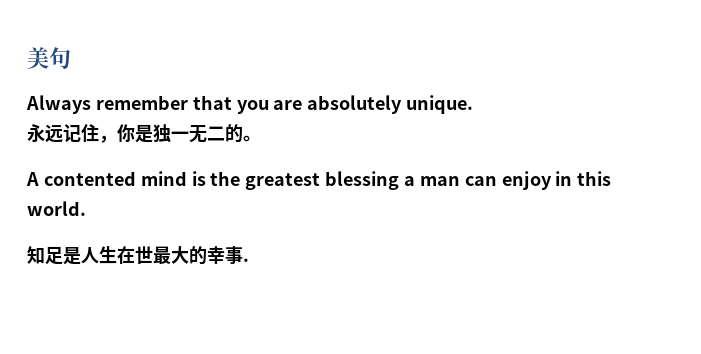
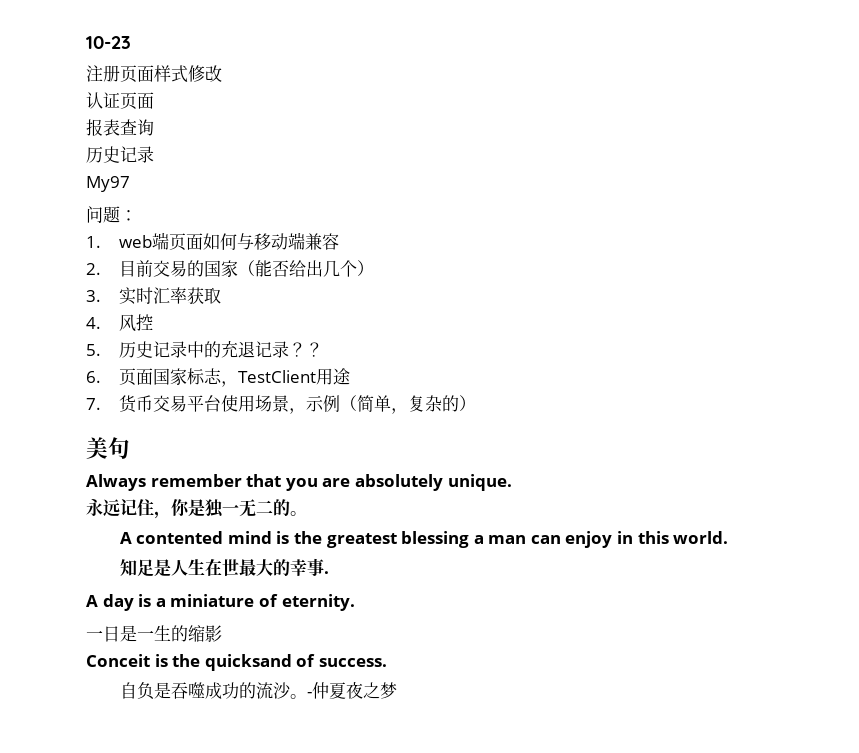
+ 10-23
+ 注册页面样式修改
+ 认证页面
+ 报表查询
+ 历史记录
+ My97
+ 问题：
+ 1. web端页面如何与移动端兼容
+ 2.目前交易的国家（能否给出几个）
+ 3.实时汇率获取
+ 4.风控
+ 5.历史记录中的充退记录？？
+ 6.页面国家标志，TestClient用途
+ 7.货币交易平台使用场景，示例（简单，复杂的）
+ A day is a miniature of eternity.
+ 一日是一生的缩影
+ Conceit is the quicksand of success.
+ 自负是吞噬成功的流沙。-仲夏夜之梦

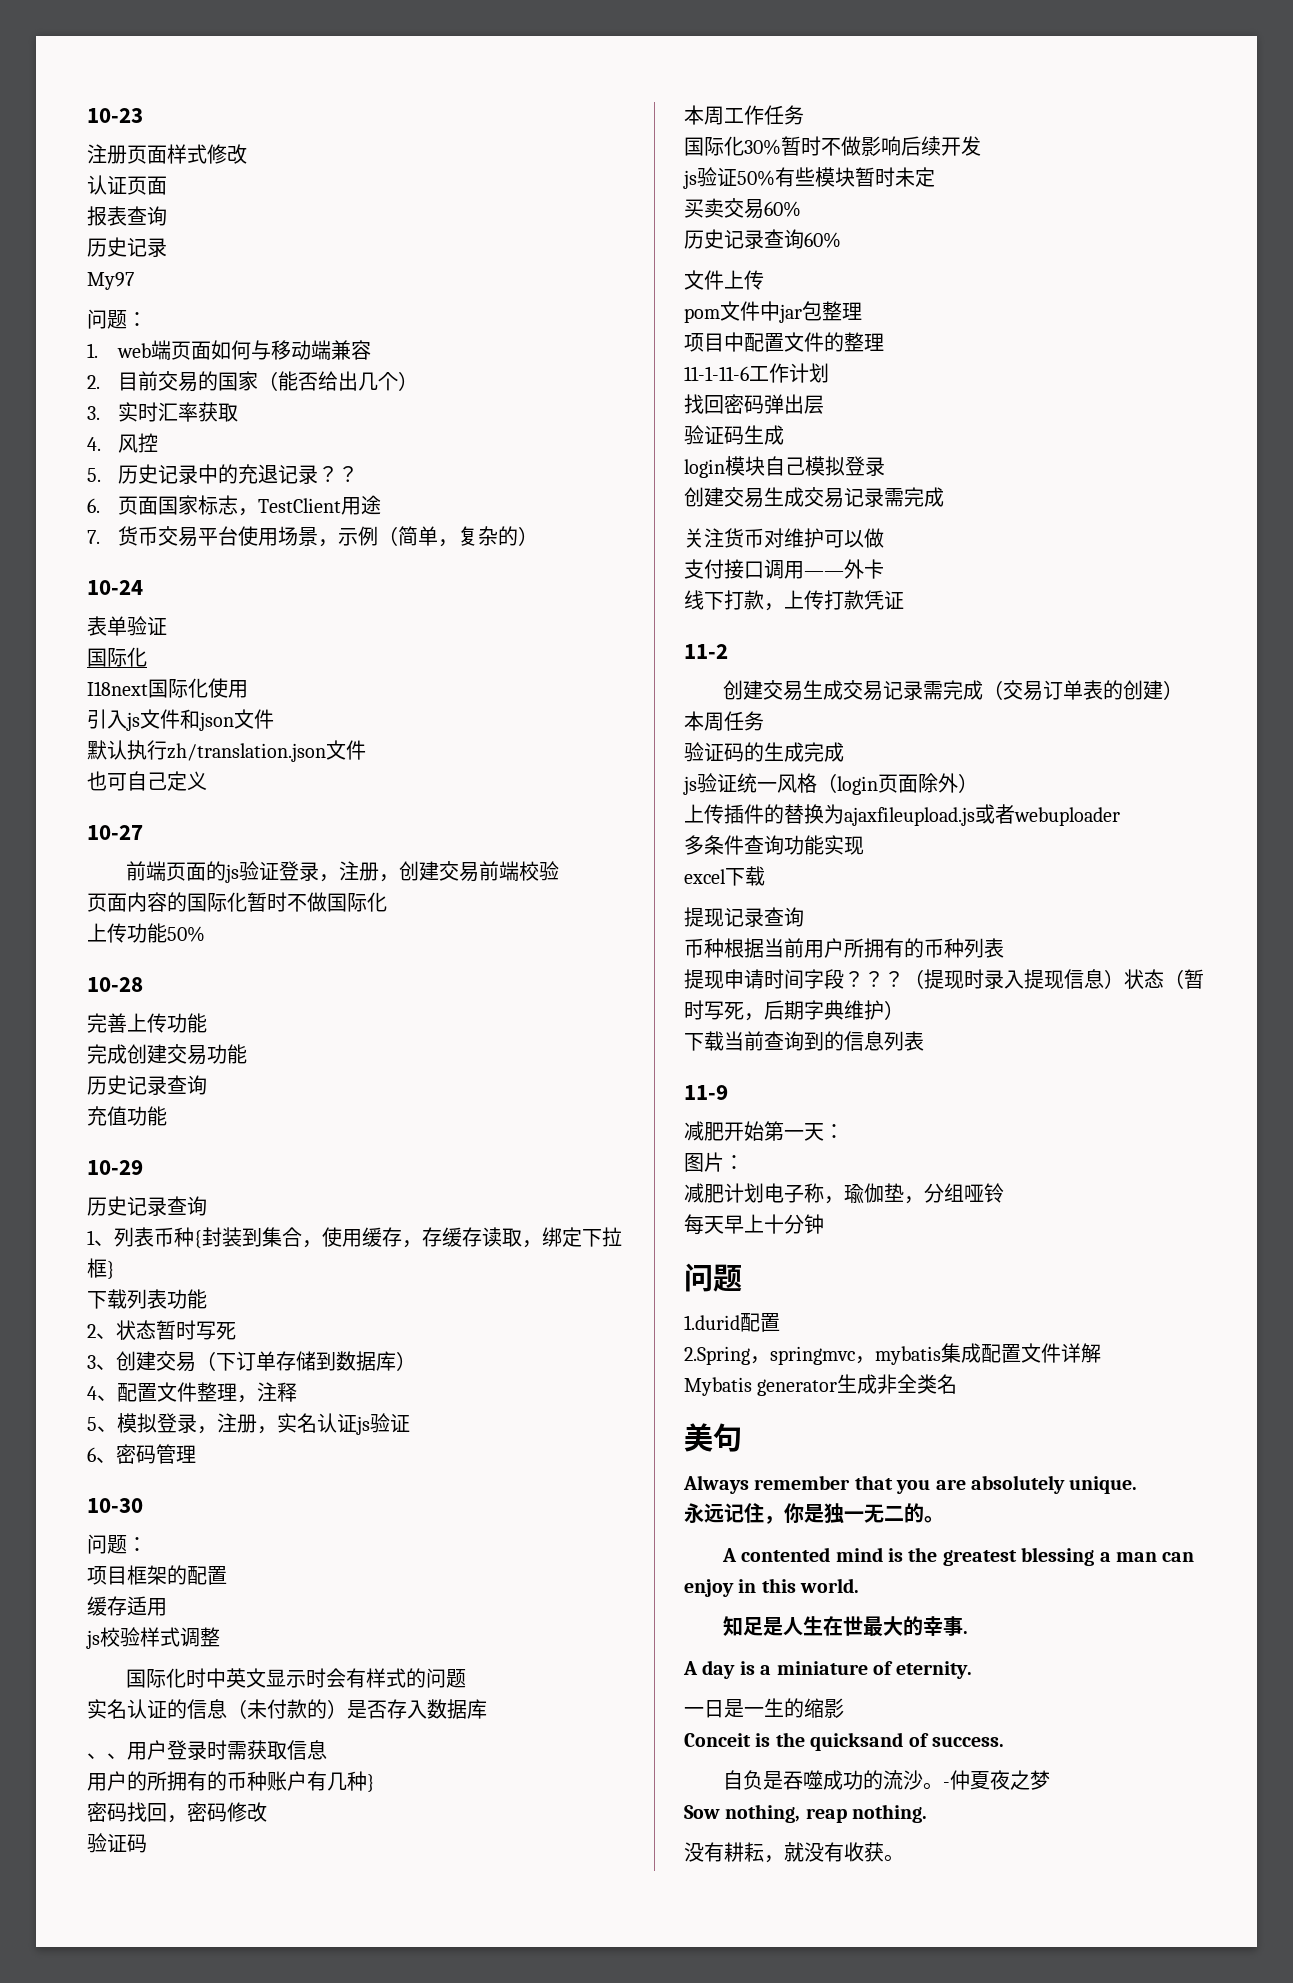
+ 10-24
+ 表单验证
+ 国际化
+ I18next国际化使用
+ 引入js文件和json文件
+ 默认执行zh/translation.json文件
+ 也可自己定义
+ 10-27
+ 前端页面的js验证登录，注册，创建交易前端校验
+ 页面内容的国际化暂时不做国际化
+ 上传功能50%
+ 10-28
+ 完善上传功能
+ 完成创建交易功能
+ 历史记录查询
+ 充值功能
+ 10-29
+ 历史记录查询
+ 1、列表币种{封装到集合，使用缓存，存缓存读取，绑定下拉框}
+ 下载列表功能
+ 2、状态暂时写死
+ 3、创建交易（下订单存储到数据库）
+ 4、配置文件整理，注释
+ 5、模拟登录，注册，实名认证js验证
+ 6、密码管理
+ 10-30
+ 问题：
+ 项目框架的配置
+ 缓存适用
+ js校验样式调整
+ 国际化时中英文显示时会有样式的问题
+ 实名认证的信息（未付款的）是否存入数据库
+ 、、用户登录时需获取信息
+ 用户的所拥有的币种账户有几种}
+ 密码找回，密码修改
+ 验证码
+ 本周工作任务
+ 国际化30%暂时不做影响后续开发
+ js验证50%有些模块暂时未定
+ 买卖交易60%
+ 历史记录查询60%
+ 文件上传
+ pom文件中jar包整理
+ 项目中配置文件的整理
+ 11-1-11-6工作计划
+ 找回密码弹出层
+ 验证码生成
+ login模块自己模拟登录
+ 创建交易生成交易记录需完成
+ 关注货币对维护可以做
+ 支付接口调用——外卡
+ 线下打款，上传打款凭证
+ 11-2
+ 创建交易生成交易记录需完成（交易订单表的创建）
+ 本周任务
+ 验证码的生成完成
+ js验证统一风格（login页面除外）
+ 上传插件的替换为ajaxfileupload.js或者webuploader
+ 多条件查询功能实现
+ excel下载
+ 提现记录查询
+ 币种根据当前用户所拥有的币种列表
+ 提现申请时间字段？？？（提现时录入提现信息）状态（暂时写死，后期字典维护）
+ 下载当前查询到的信息列表
+ 11-9
+ 减肥开始第一天：
+ 图片：
+ 减肥计划电子称，瑜伽垫，分组哑铃
+ 每天早上十分钟
+ 问题
+ 1.durid配置
+ 2.Spring，springmvc，mybatis集成配置文件详解
+ Mybatis generator生成非全类名
+ Sow nothing, reap nothing.
+ 没有耕耘，就没有收获。

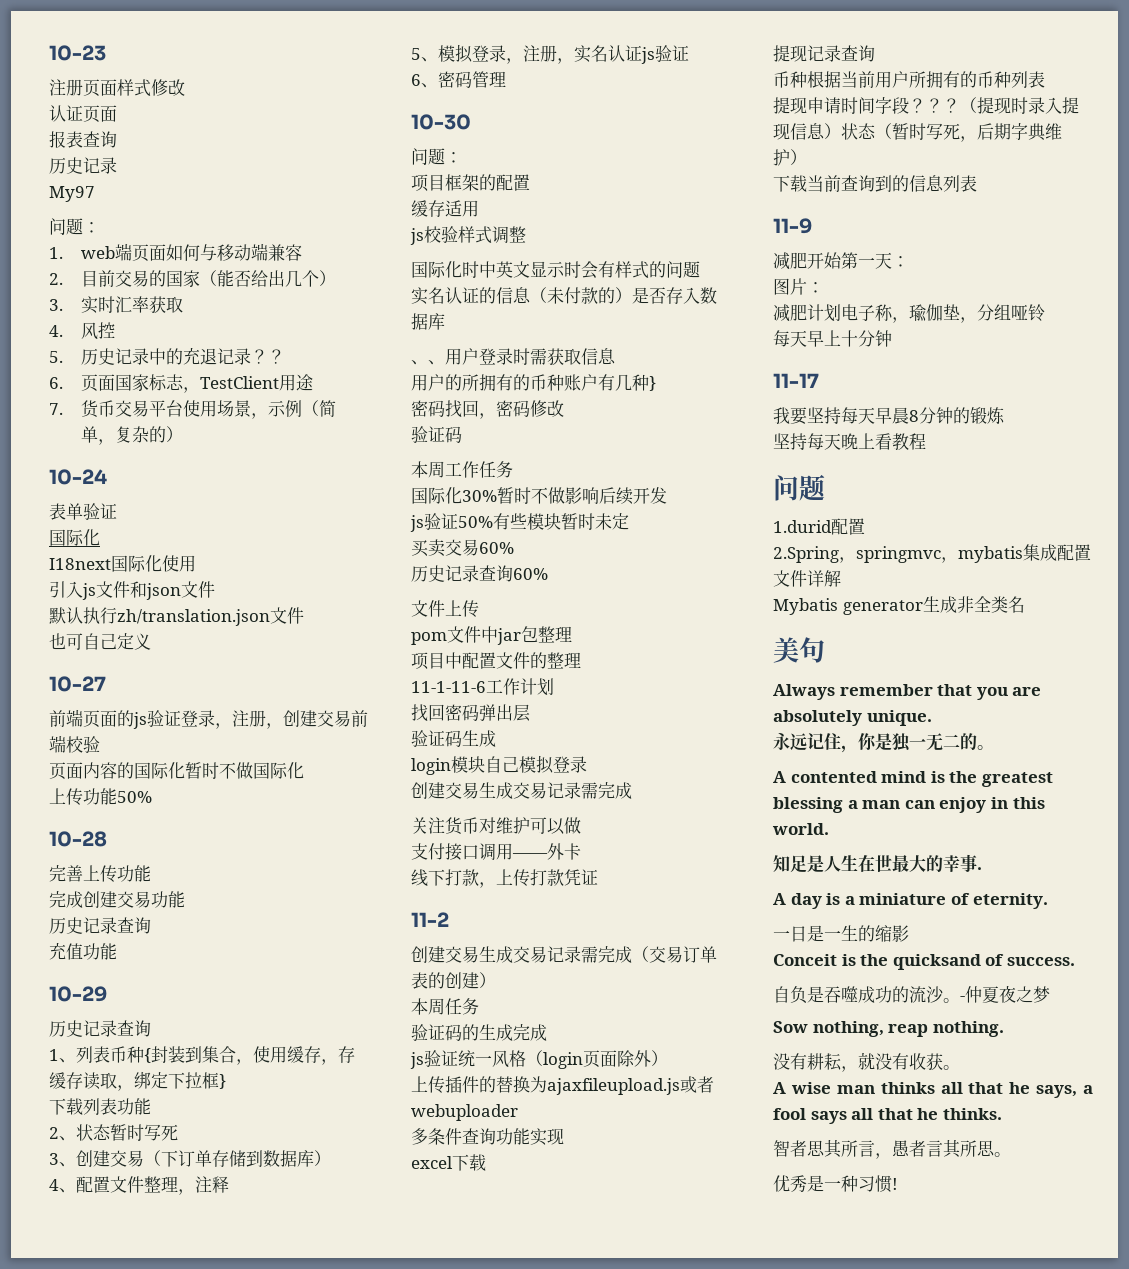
+ 11-17
+ 我要坚持每天早晨8分钟的锻炼
+ 坚持每天晚上看教程
+ A wise man thinks all that he says, a fool says all that he thinks.
+ 智者思其所言，愚者言其所思。
+ 优秀是一种习惯!

